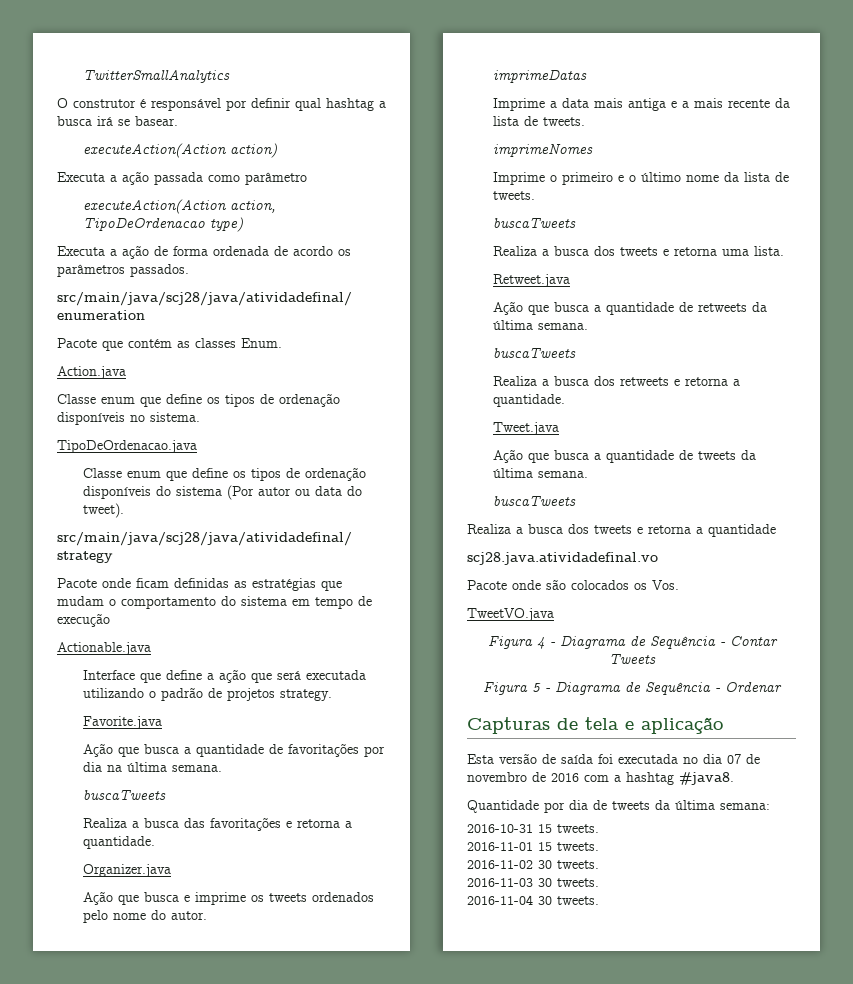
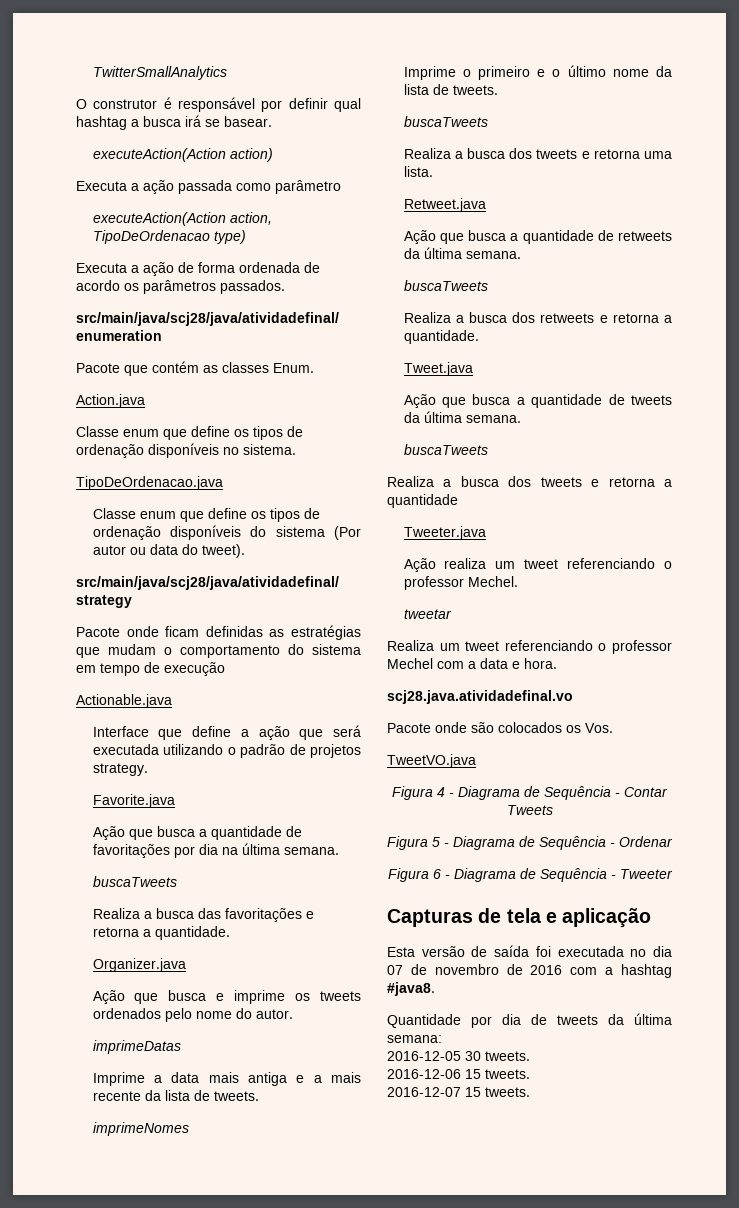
+ Tweeter.java
+ Ação realiza um tweet referenciando o professor Mechel.
+ tweetar
+ Realiza um tweet referenciando o professor Mechel com a data e hora.
+ Figura 6 - Diagrama de Sequência - Tweeter
- 2016-10-31 15 tweets.
- 2016-11-01 15 tweets.
- 2016-11-02 30 tweets.
- 2016-11-03 30 tweets.
- 2016-11-04 30 tweets.
+ 2016-12-05 30 tweets.
+ 2016-12-06 15 tweets.
+ 2016-12-07 15 tweets.

